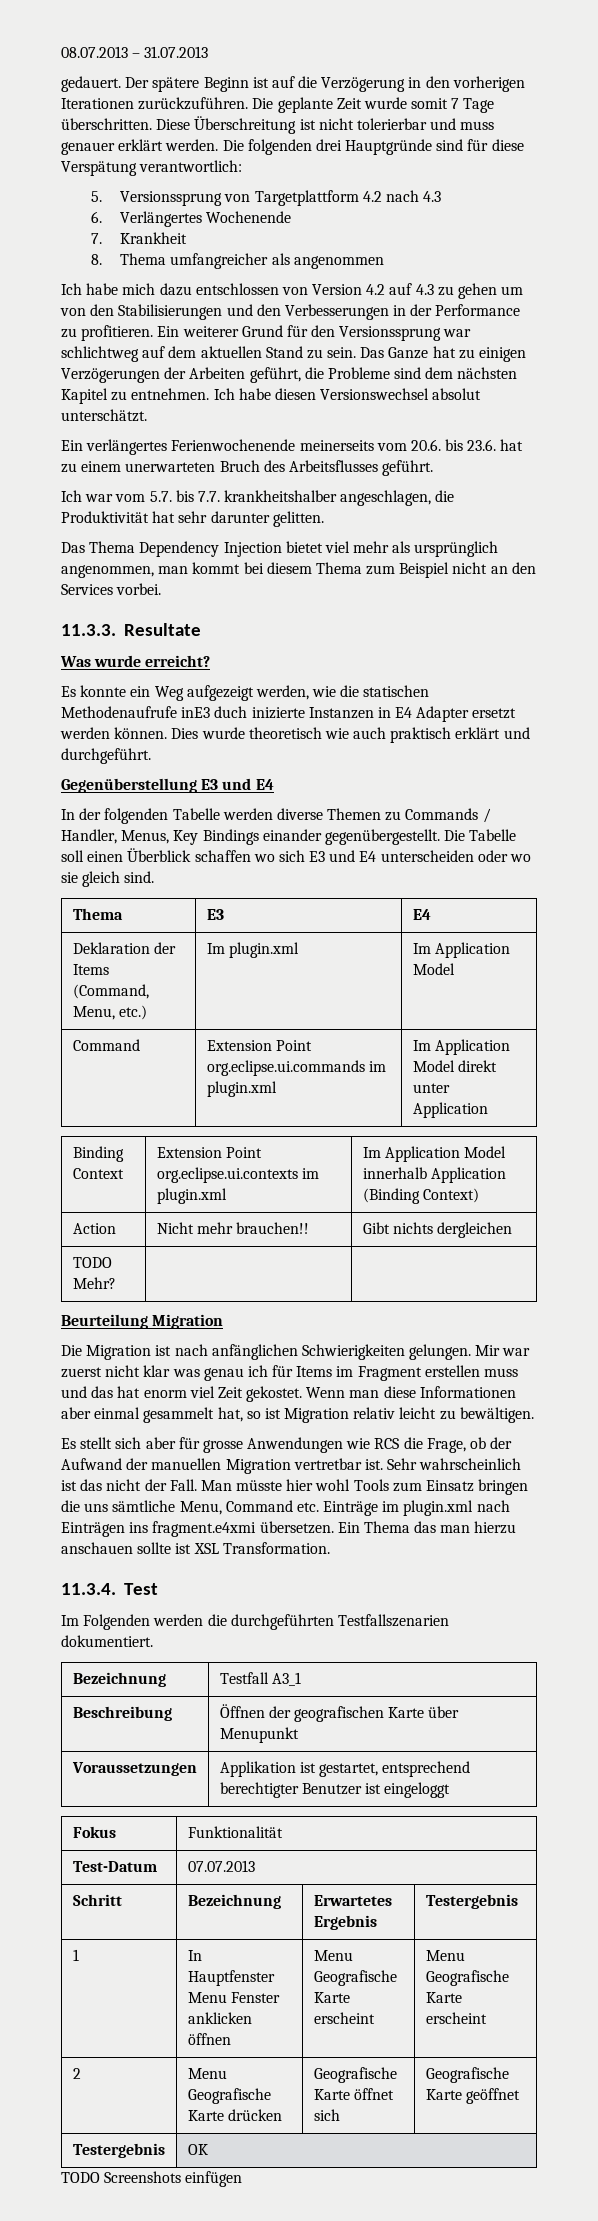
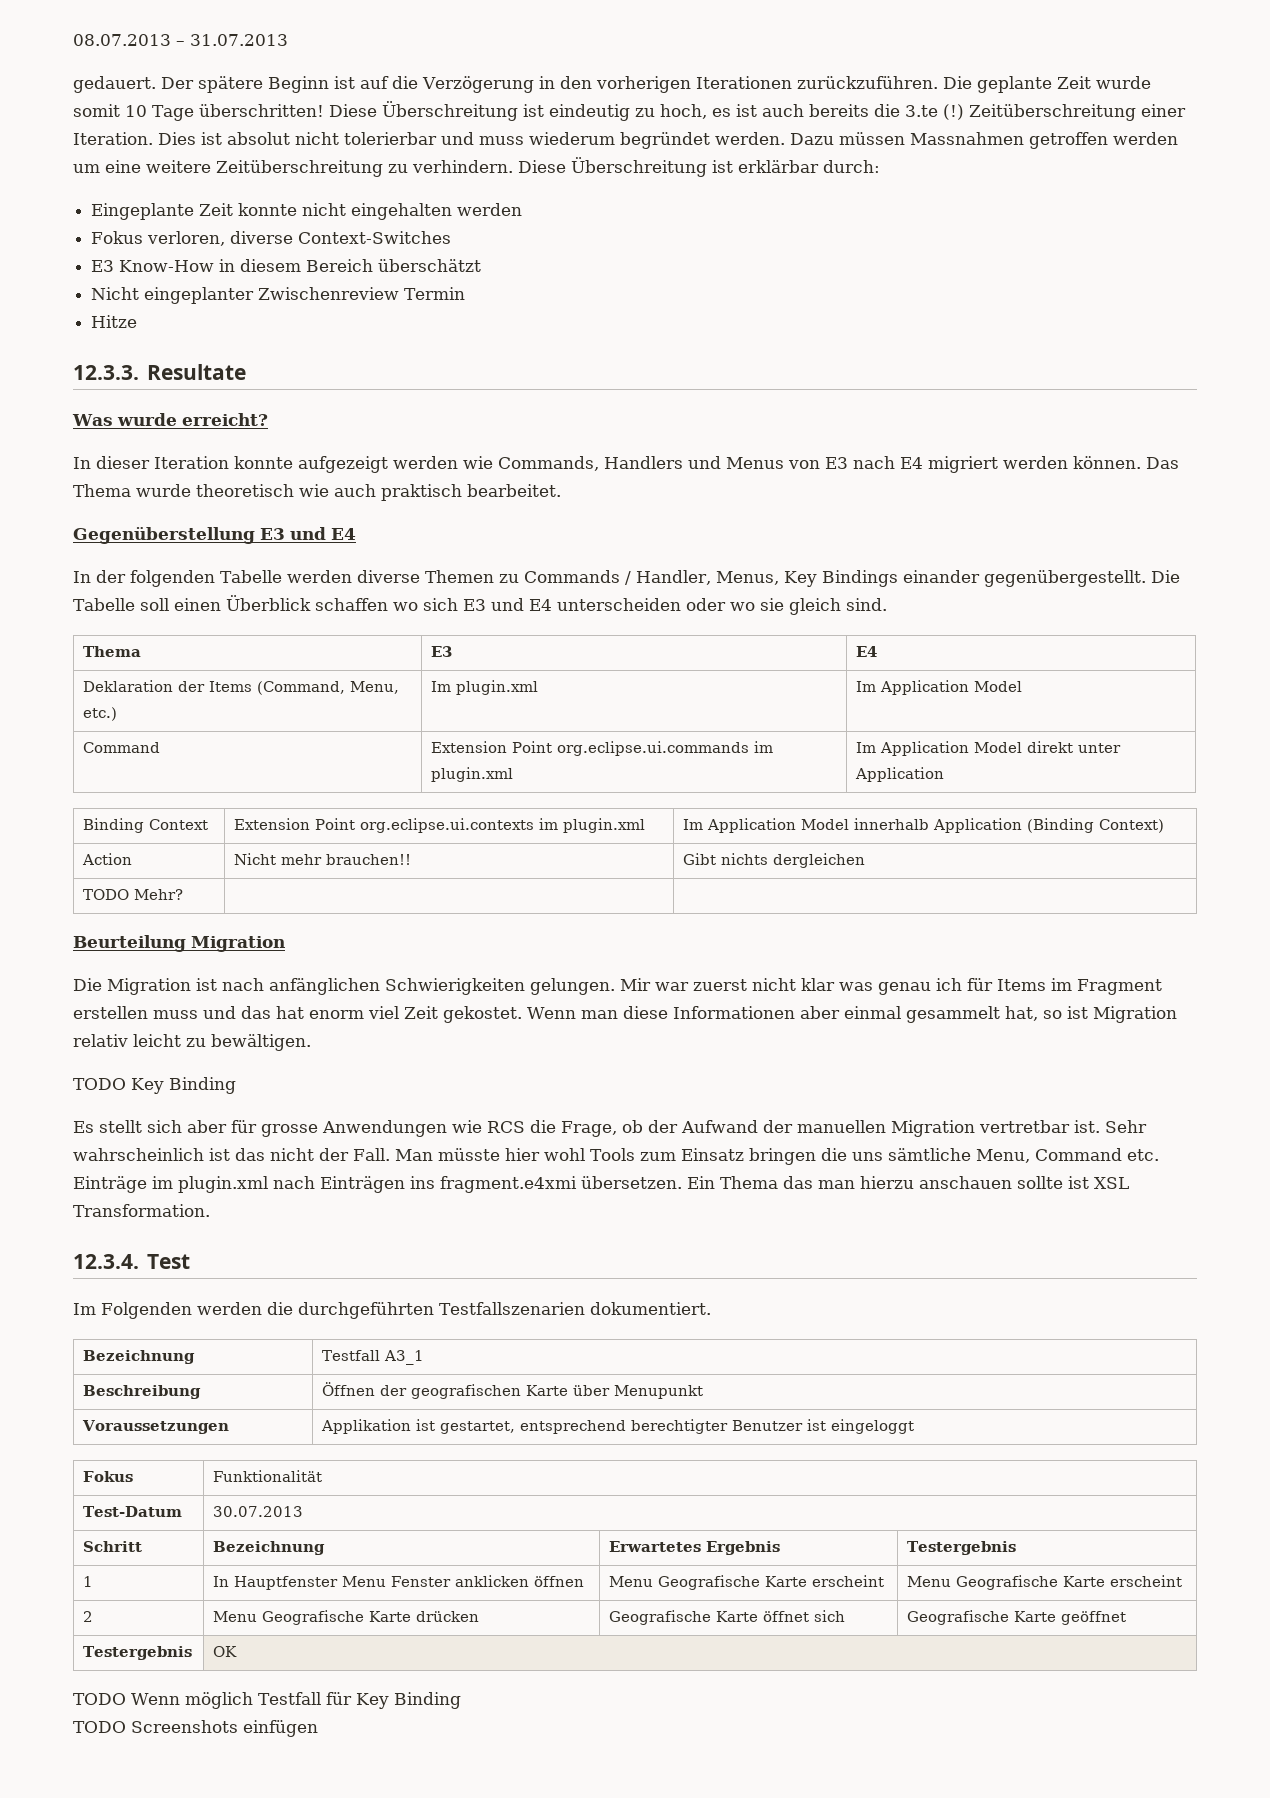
- Die geplante Zeit wurde somit 7 Tage überschritten. Diese Überschreitung ist nicht tolerierbar und muss genauer erklärt werden. Die folgenden drei Hauptgründe sind für diese Verspätung verantwortlich:
- 5. Versionssprung von Targetplattform 4.2 nach 4.3
- 6. Verlängertes Wochenende
- 7. Krankheit
- 8. Thema umfangreicher als angenommen
- Ich habe mich dazu entschlossen von Version 4.2 auf 4.3 zu gehen um von den Stabilisierungen und den Verbesserungen in der Performance zu profitieren. Ein weiterer Grund für den Versionssprung war schlichtweg auf dem aktuellen Stand zu sein. Das Ganze hat zu einigen Verzögerungen der Arbeiten geführt, die Probleme sind dem nächsten Kapitel zu entnehmen. Ich habe diesen Versionswechsel absolut unterschätzt.
- Ein verlängertes Ferienwochenende meinerseits vom 20.6. bis 23.6. hat zu einem unerwarteten Bruch des Arbeitsflusses geführt.
- Ich war vom 5.7. bis 7.7. krankheitshalber angeschlagen, die Produktivität hat sehr darunter gelitten.
- Das Thema Dependency Injection bietet viel mehr als ursprünglich angenommen, man kommt bei diesem Thema zum Beispiel nicht an den Services vorbei.
- 11.3.3. Resultate
+ Die geplante Zeit wurde somit 10 Tage überschritten! Diese Überschreitung ist eindeutig zu hoch, es ist auch bereits die 3.te (!) Zeitüberschreitung einer Iteration. Dies ist absolut nicht tolerierbar und muss wiederum begründet werden. Dazu müssen Massnahmen getroffen werden um eine weitere Zeitüberschreitung zu verhindern. Diese Überschreitung ist erklärbar durch:
+ Eingeplante Zeit konnte nicht eingehalten werden
+ Fokus verloren, diverse Context-Switches
+ E3 Know-How in diesem Bereich überschätzt
+ Nicht eingeplanter Zwischenreview Termin
+ Hitze
+ 12.3.3. Resultate
  Was wurde erreicht?
- Es konnte ein Weg aufgezeigt werden, wie die statischen Methodenaufrufe inE3 duch inizierte Instanzen in E4 Adapter ersetzt werden können. Dies wurde theoretisch wie auch praktisch erklärt und durchgeführt.
+ In dieser Iteration konnte aufgezeigt werden wie Commands, Handlers und Menus von E3 nach E4 migriert werden können. Das Thema wurde theoretisch wie auch praktisch bearbeitet.
+ TODO Key Binding
- 11.3.4. Test
+ 12.3.4. Test
- Test-Datum | 07.07.2013
+ Test-Datum | 30.07.2013
+ TODO Wenn möglich Testfall für Key Binding

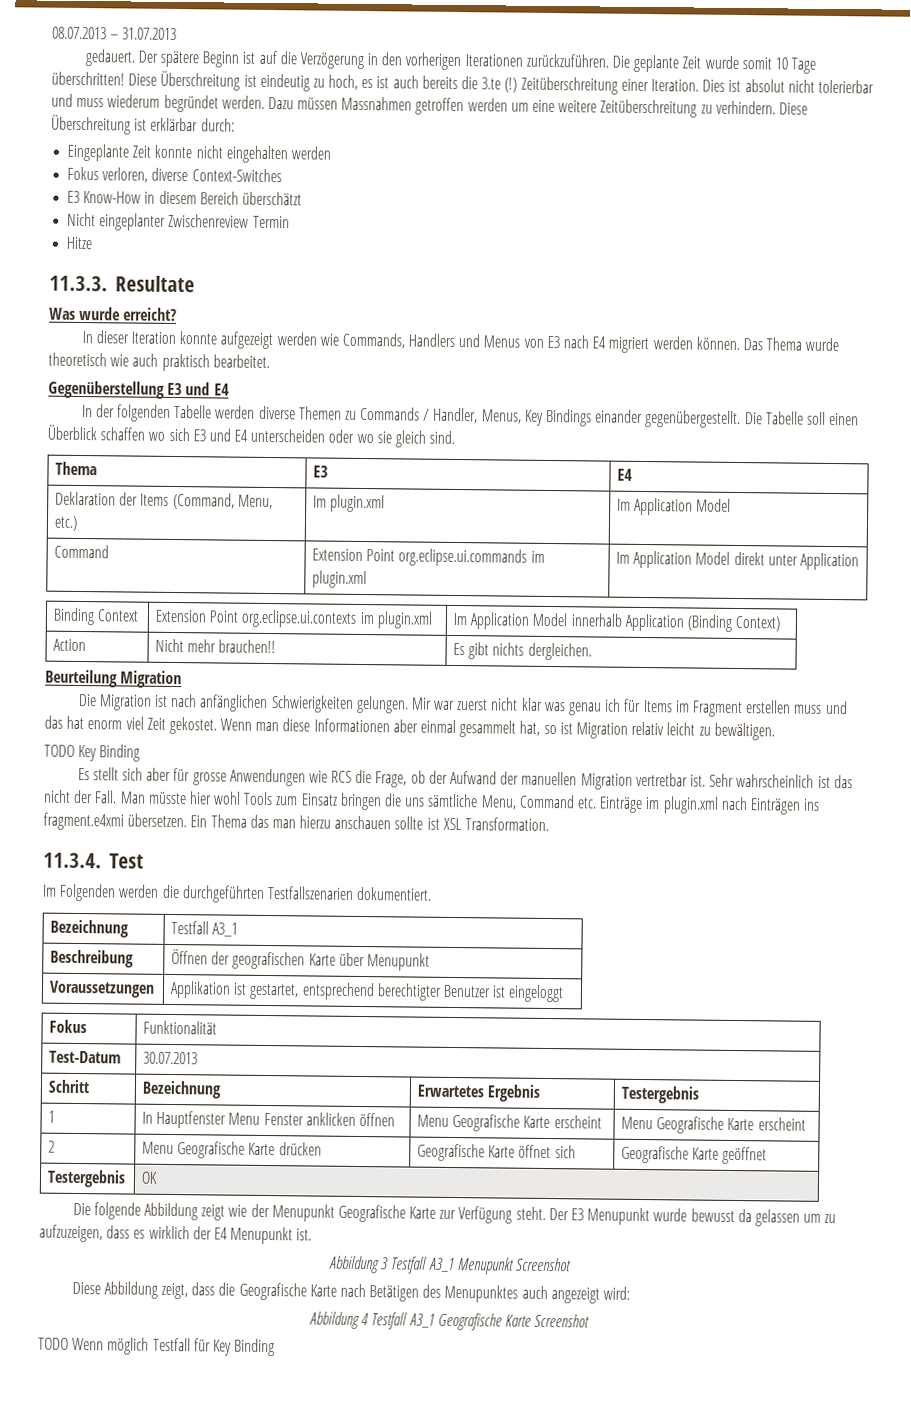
- 12.3.3. Resultate
+ 11.3.3. Resultate
- Action | Nicht mehr brauchen!! | Gibt nichts dergleichen
- TODO Mehr? | |
+ Action | Nicht mehr brauchen!! | Es gibt nichts dergleichen.
- 12.3.4. Test
+ 11.3.4. Test
+ Die folgende Abbildung zeigt wie der Menupunkt Geografische Karte zur Verfügung steht. Der E3 Menupunkt wurde bewusst da gelassen um zu aufzuzeigen, dass es wirklich der E4 Menupunkt ist.
+ Abbildung 3 Testfall A3_1 Menupunkt Screenshot
+ Diese Abbildung zeigt, dass die Geografische Karte nach Betätigen des Menupunktes auch angezeigt wird:
+ Abbildung 4 Testfall A3_1 Geografische Karte Screenshot
- TODO Screenshots einfügen

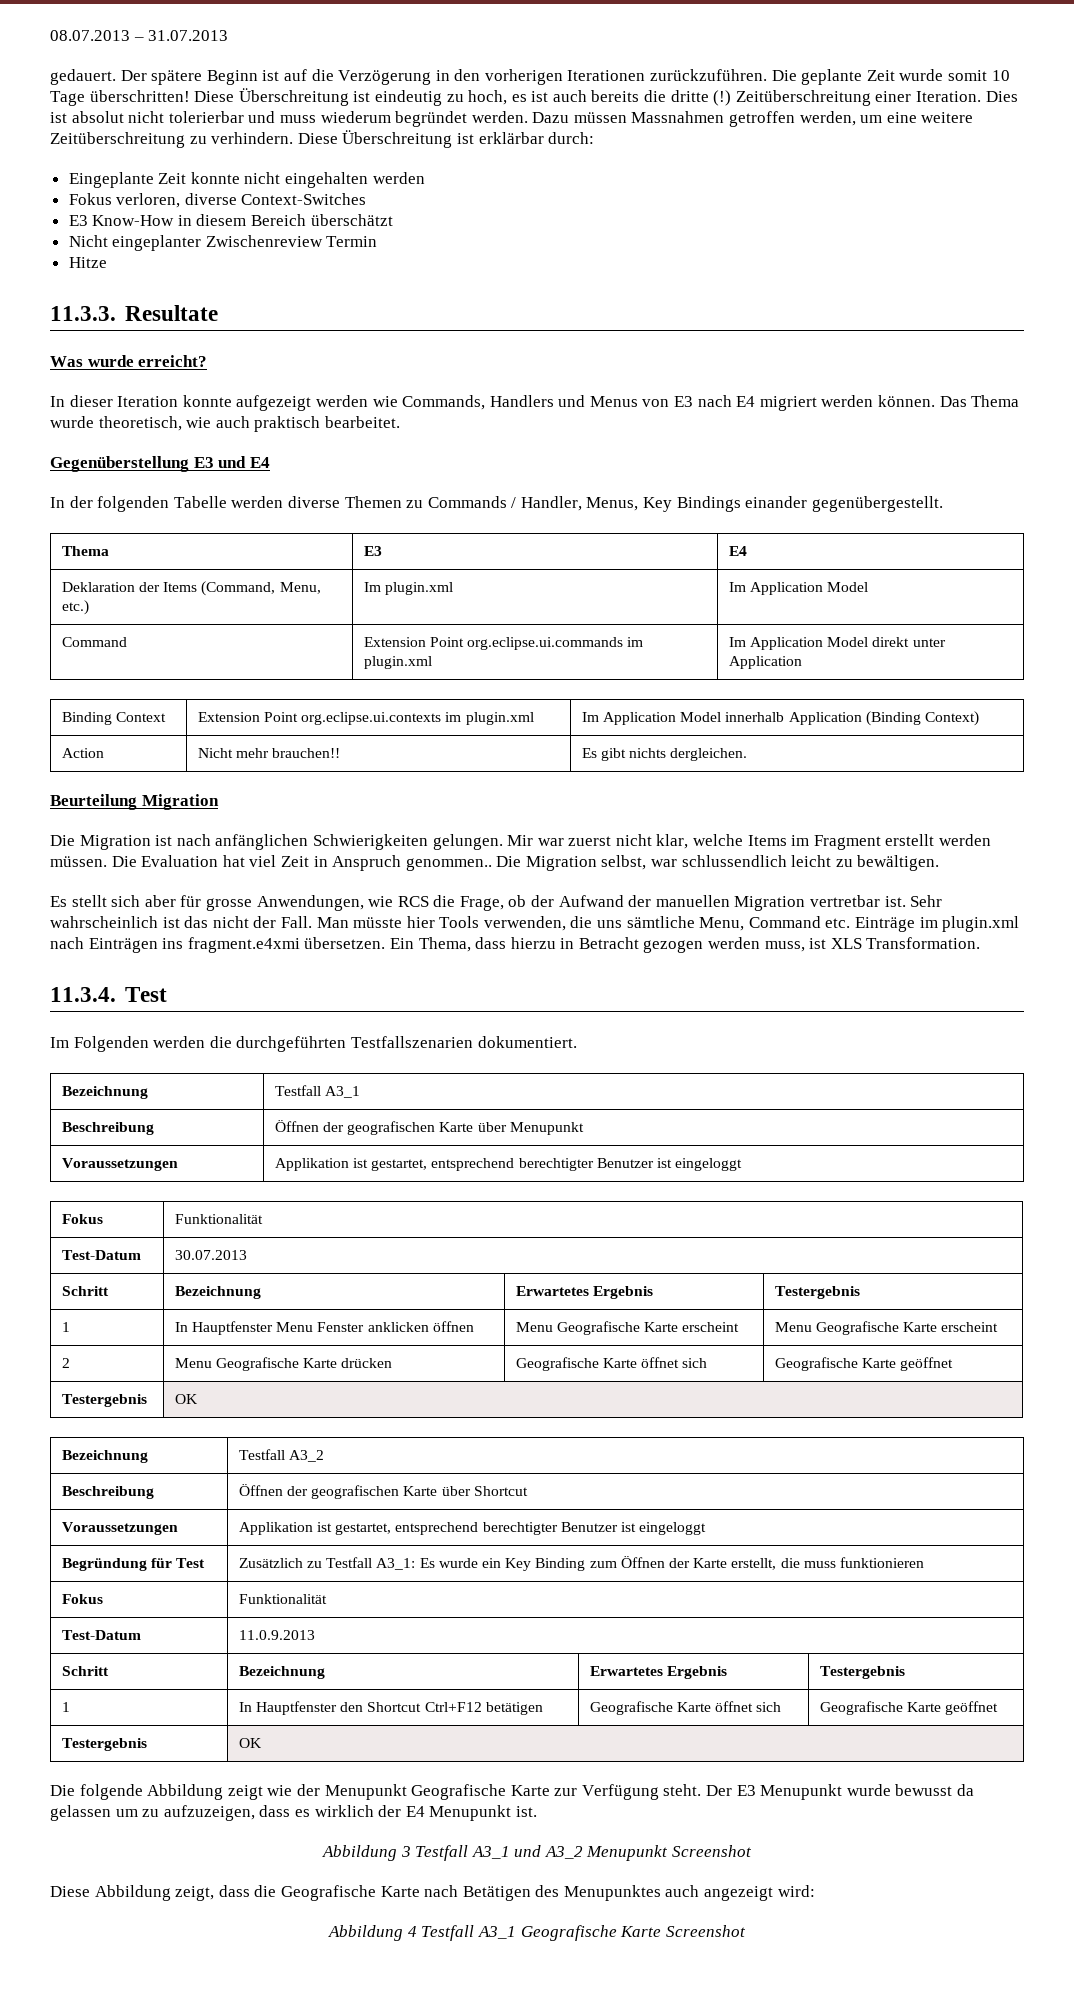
- Diese Überschreitung ist eindeutig zu hoch, es ist auch bereits die 3.te (!)
+ Diese Überschreitung ist eindeutig zu hoch, es ist auch bereits die dritte (!)
- Dazu müssen Massnahmen getroffen werden um eine weitere Zeitüberschreitung zu verhindern.
+ Dazu müssen Massnahmen getroffen werden, um eine weitere Zeitüberschreitung zu verhindern.
- Das Thema wurde theoretisch wie auch praktisch bearbeitet.
+ Das Thema wurde theoretisch, wie auch praktisch bearbeitet.
- Die Tabelle soll einen Überblick schaffen wo sich E3 und E4 unterscheiden oder wo sie gleich sind.
- Mir war zuerst nicht klar was genau ich für Items im Fragment erstellen muss und das hat enorm viel Zeit gekostet. Wenn man diese Informationen aber einmal gesammelt hat, so ist Migration relativ leicht zu bewältigen.
+ Mir war zuerst nicht klar, welche Items im Fragment erstellt werden müssen. Die Evaluation hat viel Zeit in Anspruch genommen.. Die Migration selbst, war schlussendlich leicht zu bewältigen.
- TODO Key Binding
- Es stellt sich aber für grosse Anwendungen wie RCS die Frage, ob der Aufwand der manuellen Migration vertretbar ist.
+ Es stellt sich aber für grosse Anwendungen, wie RCS die Frage, ob der Aufwand der manuellen Migration vertretbar ist.
- Man müsste hier wohl Tools zum Einsatz bringen die uns sämtliche Menu, Command etc. Einträge im plugin.xml nach Einträgen ins fragment.e4xmi übersetzen.
+ Man müsste hier Tools verwenden, die uns sämtliche Menu, Command etc. Einträge im plugin.xml nach Einträgen ins fragment.e4xmi übersetzen.
- Ein Thema das man hierzu anschauen sollte ist XSL Transformation.
+ Ein Thema, dass hierzu in Betracht gezogen werden muss, ist XLS Transformation.
+ Bezeichnung | Testfall A3_2
+ Beschreibung | Öffnen der geografischen Karte über Shortcut
+ Voraussetzungen | Applikation ist gestartet, entsprechend berechtigter Benutzer ist eingeloggt
+ Begründung für Test | Zusätzlich zu Testfall A3_1: Es wurde ein Key Binding zum Öffnen der Karte erstellt, die muss funktionieren
+ Fokus | Funktionalität
+ Test-Datum | 11.0.9.2013
+ Schritt | Bezeichnung | Erwartetes Ergebnis | Testergebnis
+ 1 | In Hauptfenster den Shortcut Ctrl+F12 betätigen | Geografische Karte öffnet sich | Geografische Karte geöffnet
+ Testergebnis | OK
- Abbildung 3 Testfall A3_1 Menupunkt Screenshot
+ Abbildung 3 Testfall A3_1 und A3_2 Menupunkt Screenshot
- TODO Wenn möglich Testfall für Key Binding

